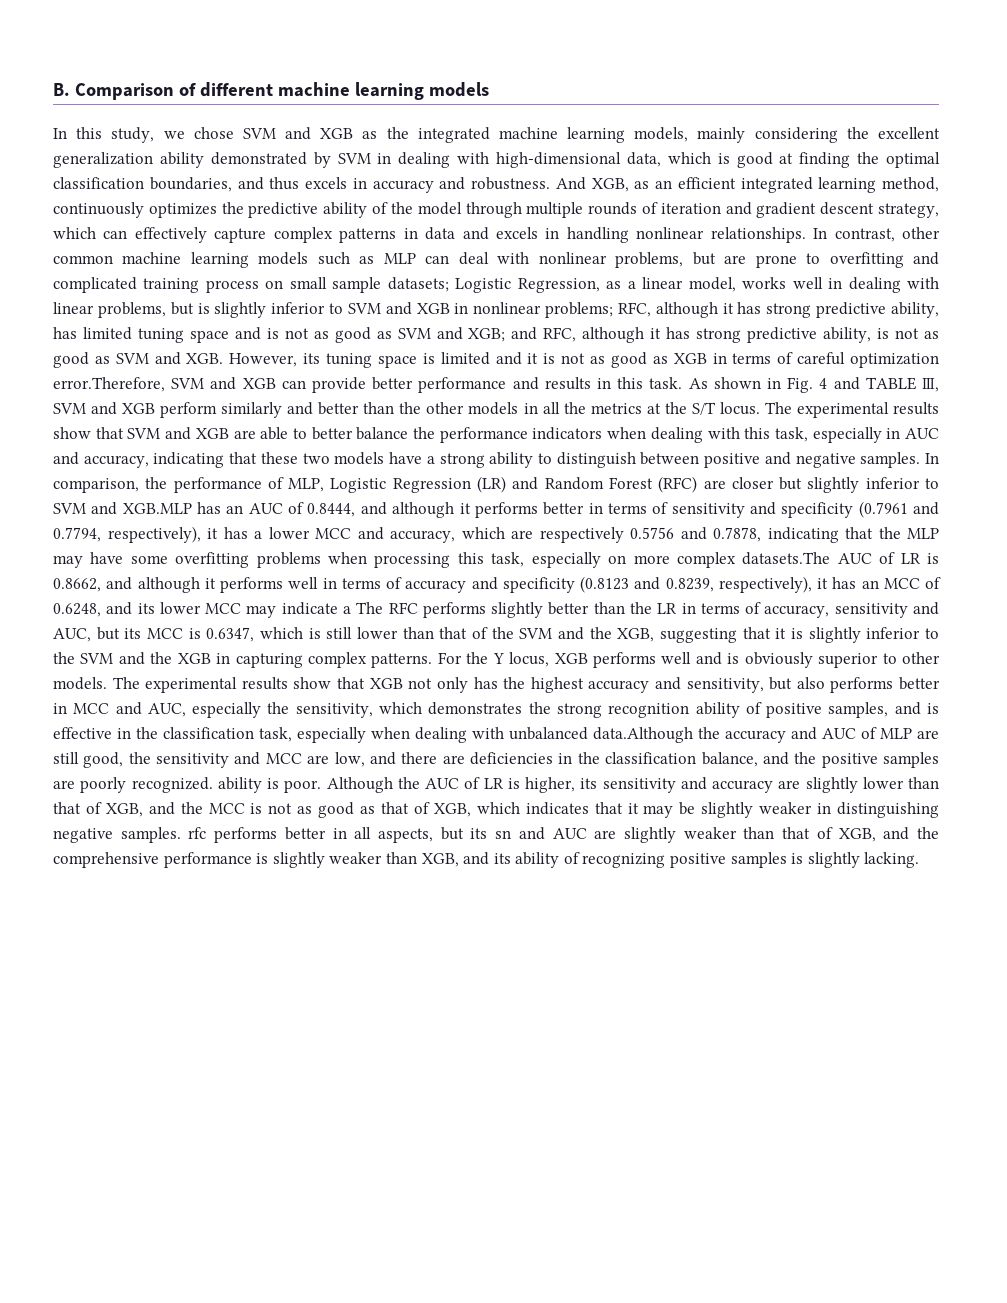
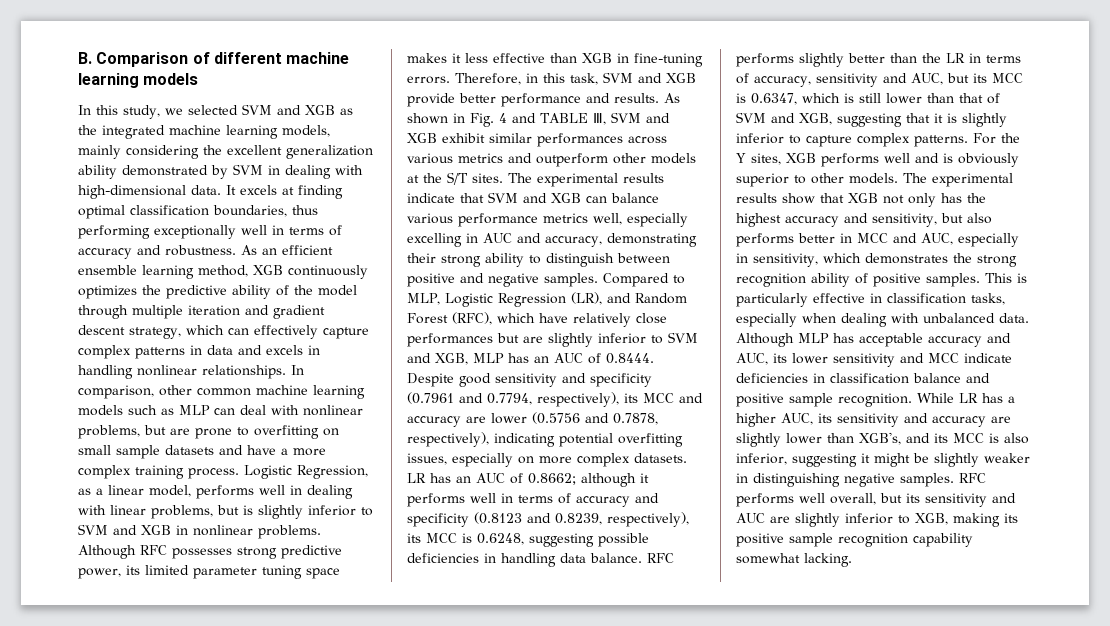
- In this study, we chose SVM and XGB as the integrated machine learning models, mainly considering the excellent generalization ability demonstrated by SVM in dealing with high-dimensional data, which is good at finding the optimal classification boundaries, and thus excels in accuracy and robustness. And XGB, as an efficient integrated learning method, continuously optimizes the predictive ability of the model through multiple rounds of iteration and gradient descent strategy, which can effectively capture complex patterns in data and excels in handling nonlinear relationships.
+ In this study, we selected SVM and XGB as the integrated machine learning models, mainly considering the excellent generalization ability demonstrated by SVM in dealing with high-dimensional data. It excels at finding optimal classification boundaries, thus performing exceptionally well in terms of accuracy and robustness. As an efficient ensemble learning method, XGB continuously optimizes the predictive ability of the model through multiple iteration and gradient descent strategy, which can effectively capture complex patterns in data and excels in handling nonlinear relationships.
- In contrast, other common machine learning models such as MLP can deal with nonlinear problems, but are prone to overfitting and complicated training process on small sample datasets; Logistic Regression, as a linear model, works well in dealing with linear problems, but is slightly inferior to SVM and XGB in nonlinear problems; RFC, although it has strong predictive ability, has limited tuning space and is not as good as SVM and XGB; and RFC, although it has strong predictive ability, is not as good as SVM and XGB. However, its tuning space is limited and it is not as good as XGB in terms of careful optimization error.Therefore, SVM and XGB can provide better performance and results in this task.
+ In comparison, other common machine learning models such as MLP can deal with nonlinear problems, but are prone to overfitting on small sample datasets and have a more complex training process. Logistic Regression, as a linear model, performs well in dealing with linear problems, but is slightly inferior to SVM and XGB in nonlinear problems. Although RFC possesses strong predictive power, its limited parameter tuning space makes it less effective than XGB in fine-tuning errors. Therefore, in this task, SVM and XGB provide better performance and results.
- As shown in Fig. 4 and TABLE Ⅲ, SVM and XGB perform similarly and better than the other models in all the metrics at the S/T locus. The experimental results show that SVM and XGB are able to better balance the performance indicators when dealing with this task, especially in AUC and accuracy, indicating that these two models have a strong ability to distinguish between positive and negative samples.
+ As shown in Fig. 4 and TABLE Ⅲ, SVM and XGB exhibit similar performances across various metrics and outperform other models at the S/T sites. The experimental results indicate that SVM and XGB can balance various performance metrics well, especially excelling in AUC and accuracy, demonstrating their strong ability to distinguish between positive and negative samples.
- In comparison, the performance of MLP, Logistic Regression (LR) and Random Forest (RFC) are closer but slightly inferior to SVM and XGB.MLP has an AUC of 0.8444, and although it performs better in terms of sensitivity and specificity (0.7961 and 0.7794, respectively), it has a lower MCC and accuracy, which are respectively 0.5756 and 0.7878, indicating that the MLP may have some overfitting problems when processing this task, especially on more complex datasets.The AUC of LR is 0.8662, and although it performs well in terms of accuracy and specificity (0.8123 and 0.8239, respectively), it has an MCC of 0.6248, and its lower MCC may indicate a The RFC performs slightly better than the LR in terms of accuracy, sensitivity and AUC, but its MCC is 0.6347, which is still lower than that of the SVM and the XGB, suggesting that it is slightly inferior to the SVM and the XGB in capturing complex patterns.
+ Compared to MLP, Logistic Regression (LR), and Random Forest (RFC), which have relatively close performances but are slightly inferior to SVM and XGB, MLP has an AUC of 0.8444. Despite good sensitivity and specificity (0.7961 and 0.7794, respectively), its MCC and accuracy are lower (0.5756 and 0.7878, respectively), indicating potential overfitting issues, especially on more complex datasets. LR has an AUC of 0.8662; although it performs well in terms of accuracy and specificity (0.8123 and 0.8239, respectively), its MCC is 0.6248, suggesting possible deficiencies in handling data balance. RFC performs slightly better than the LR in terms of accuracy, sensitivity and AUC, but its MCC is 0.6347, which is still lower than that of SVM and XGB, suggesting that it is slightly inferior to capture complex patterns.
- For the Y locus, XGB performs well and is obviously superior to other models.
+ For the Y sites, XGB performs well and is obviously superior to other models.
- The experimental results show that XGB not only has the highest accuracy and sensitivity, but also performs better in MCC and AUC, especially the sensitivity, which demonstrates the strong recognition ability of positive samples, and is effective in the classification task, especially when dealing with unbalanced data.Although the accuracy and AUC of MLP are still good, the sensitivity and MCC are low, and there are deficiencies in the classification balance, and the positive samples are poorly recognized. ability is poor. Although the AUC of LR is higher, its sensitivity and accuracy are slightly lower than that of XGB, and the MCC is not as good as that of XGB, which indicates that it may be slightly weaker in distinguishing negative samples. rfc performs better in all aspects, but its sn and AUC are slightly weaker than that of XGB, and the comprehensive performance is slightly weaker than XGB, and its ability of recognizing positive samples is slightly lacking.
+ The experimental results show that XGB not only has the highest accuracy and sensitivity, but also performs better in MCC and AUC, especially in sensitivity, which demonstrates the strong recognition ability of positive samples. This is particularly effective in classification tasks, especially when dealing with unbalanced data. Although MLP has acceptable accuracy and AUC, its lower sensitivity and MCC indicate deficiencies in classification balance and positive sample recognition. While LR has a higher AUC, its sensitivity and accuracy are slightly lower than XGB's, and its MCC is also inferior, suggesting it might be slightly weaker in distinguishing negative samples. RFC performs well overall, but its sensitivity and AUC are slightly inferior to XGB, making its positive sample recognition capability somewhat lacking.

